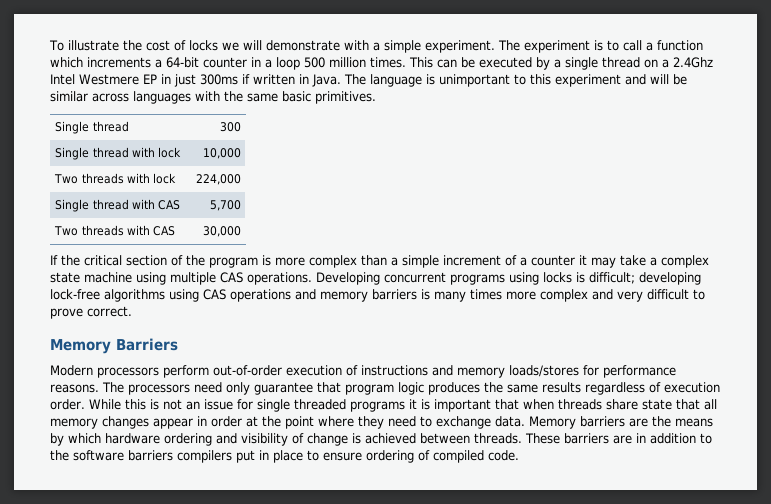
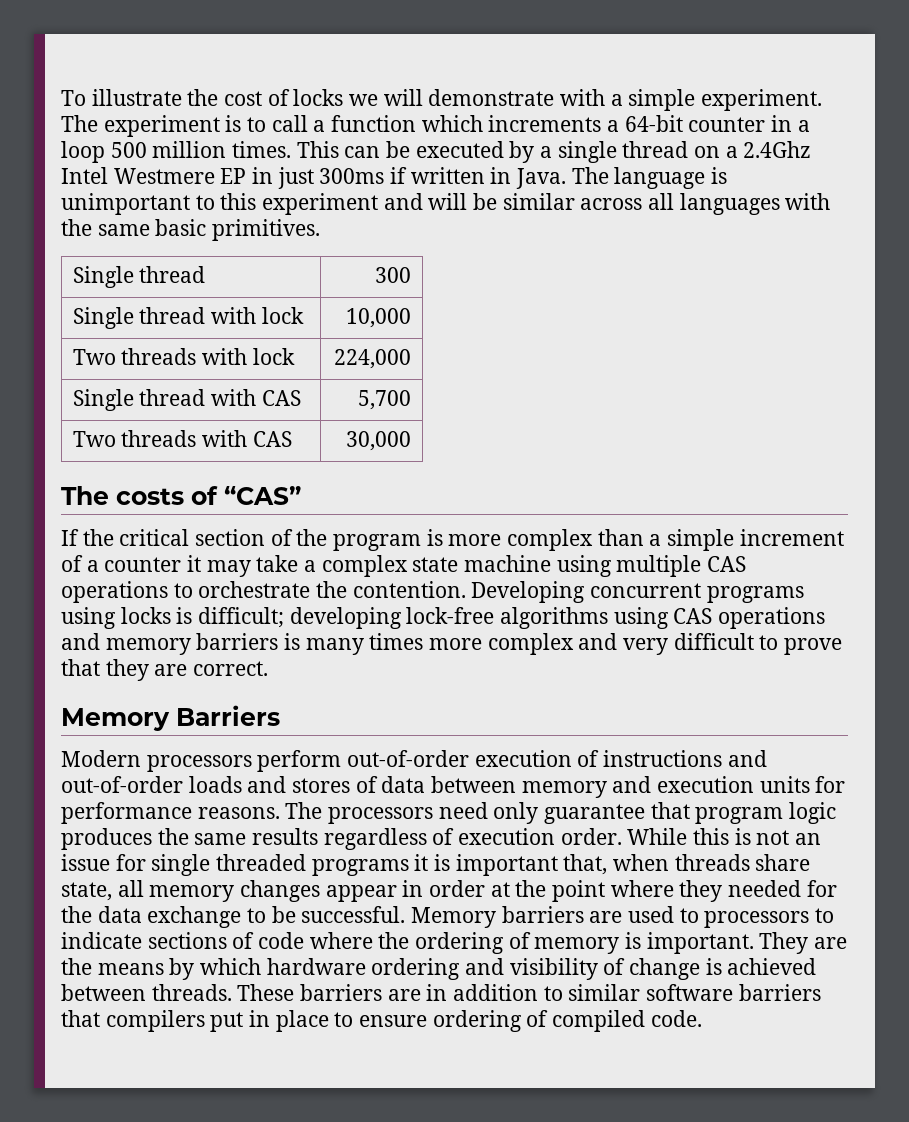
- The language is unimportant to this experiment and will be similar across languages with the same basic primitives.
+ The language is unimportant to this experiment and will be similar across all languages with the same basic primitives.
+ The costs of “CAS”
- If the critical section of the program is more complex than a simple increment of a counter it may take a complex state machine using multiple CAS operations.
+ If the critical section of the program is more complex than a simple increment of a counter it may take a complex state machine using multiple CAS operations to orchestrate the contention.
- Developing concurrent programs using locks is difficult; developing lock-free algorithms using CAS operations and memory barriers is many times more complex and very difficult to prove correct.
+ Developing concurrent programs using locks is difficult; developing lock-free algorithms using CAS operations and memory barriers is many times more complex and very difficult to prove that they are correct.
- Modern processors perform out-of-order execution of instructions and memory loads/stores for performance reasons.
+ Modern processors perform out-of-order execution of instructions and out-of-order loads and stores of data between memory and execution units for performance reasons.
- While this is not an issue for single threaded programs it is important that when threads share state that all memory changes appear in order at the point where they need to exchange data. Memory barriers are the means by which hardware ordering and visibility of change is achieved between threads.
+ While this is not an issue for single threaded programs it is important that, when threads share state, all memory changes appear in order at the point where they needed for the data exchange to be successful. Memory barriers are used to processors to indicate sections of code where the ordering of memory is important. They are the means by which hardware ordering and visibility of change is achieved between threads.
- These barriers are in addition to the software barriers compilers put in place to ensure ordering of compiled code.
+ These barriers are in addition to similar software barriers that compilers put in place to ensure ordering of compiled code.

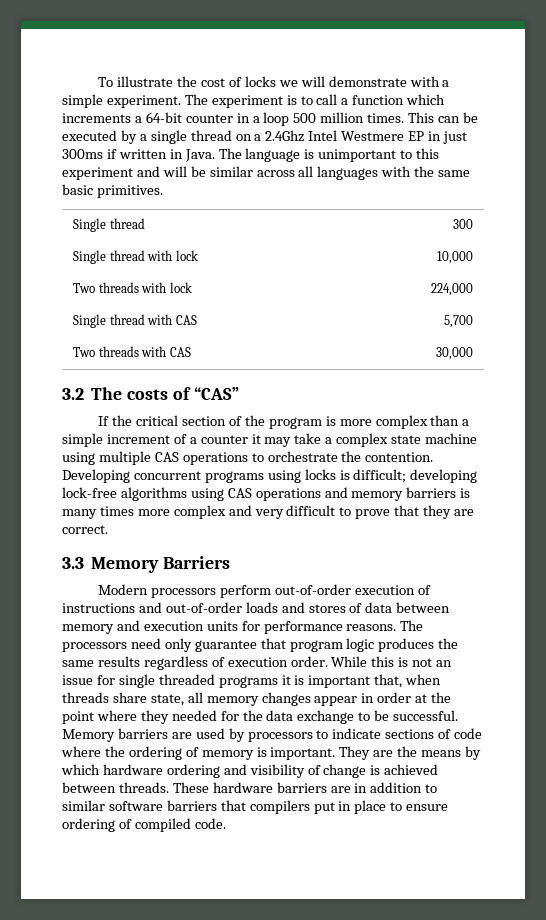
- The costs of “CAS”
+ 3.2 The costs of “CAS”
- Memory Barriers
+ 3.3 Memory Barriers
- Memory barriers are used to processors to indicate sections of code where the ordering of memory is important.
+ Memory barriers are used by processors to indicate sections of code where the ordering of memory is important.
- These barriers are in addition to similar software barriers that compilers put in place to ensure ordering of compiled code.
+ These hardware barriers are in addition to similar software barriers that compilers put in place to ensure ordering of compiled code.

